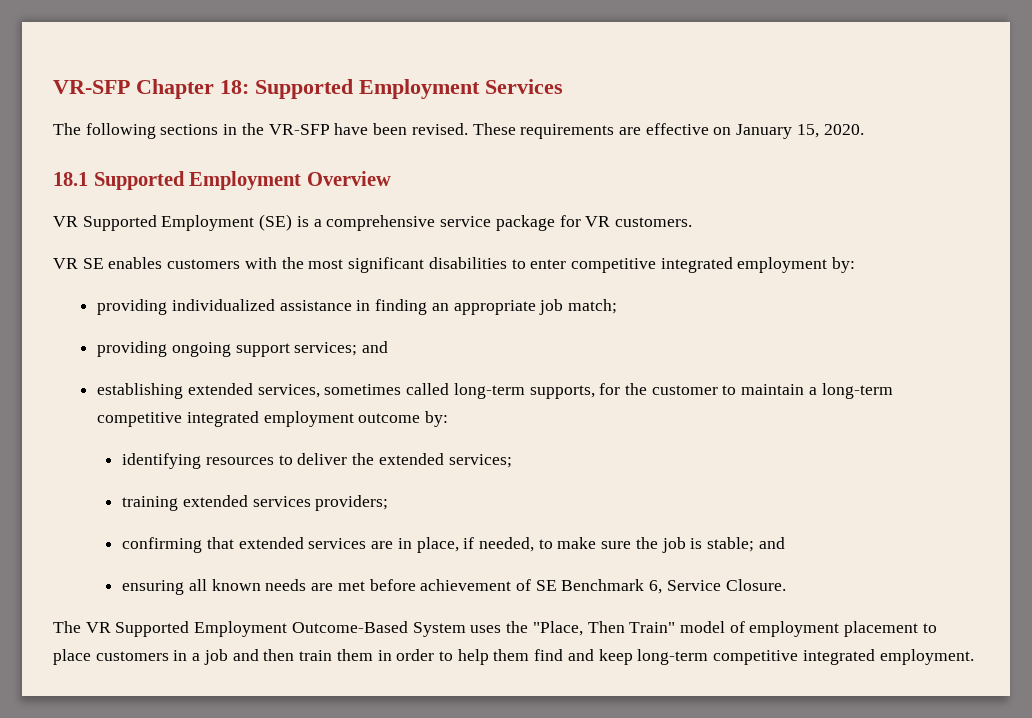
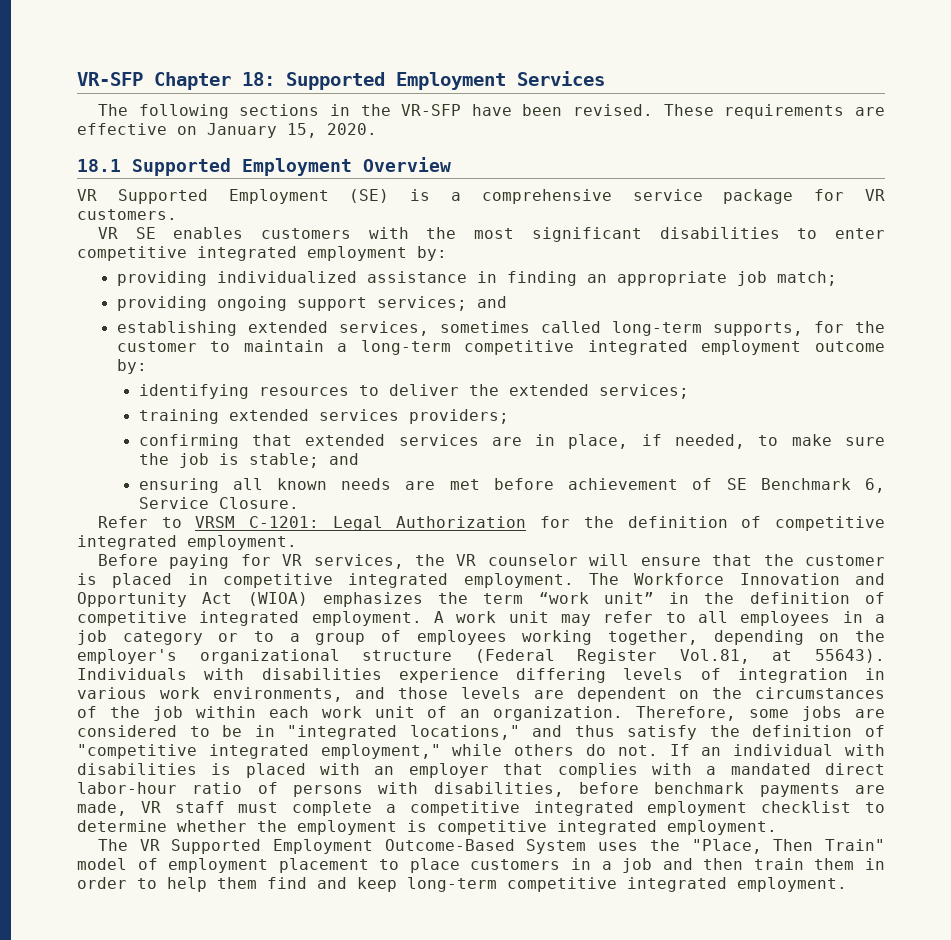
+ Refer to VRSM C-1201: Legal Authorization for the definition of competitive integrated employment.
+ Before paying for VR services, the VR counselor will ensure that the customer is placed in competitive integrated employment. The Workforce Innovation and Opportunity Act (WIOA) emphasizes the term “work unit” in the definition of competitive integrated employment. A work unit may refer to all employees in a job category or to a group of employees working together, depending on the employer's organizational structure (Federal Register Vol.81, at 55643). Individuals with disabilities experience differing levels of integration in various work environments, and those levels are dependent on the circumstances of the job within each work unit of an organization. Therefore, some jobs are considered to be in "integrated locations," and thus satisfy the definition of "competitive integrated employment," while others do not. If an individual with disabilities is placed with an employer that complies with a mandated direct labor-hour ratio of persons with disabilities, before benchmark payments are made, VR staff must complete a competitive integrated employment checklist to determine whether the employment is competitive integrated employment.

